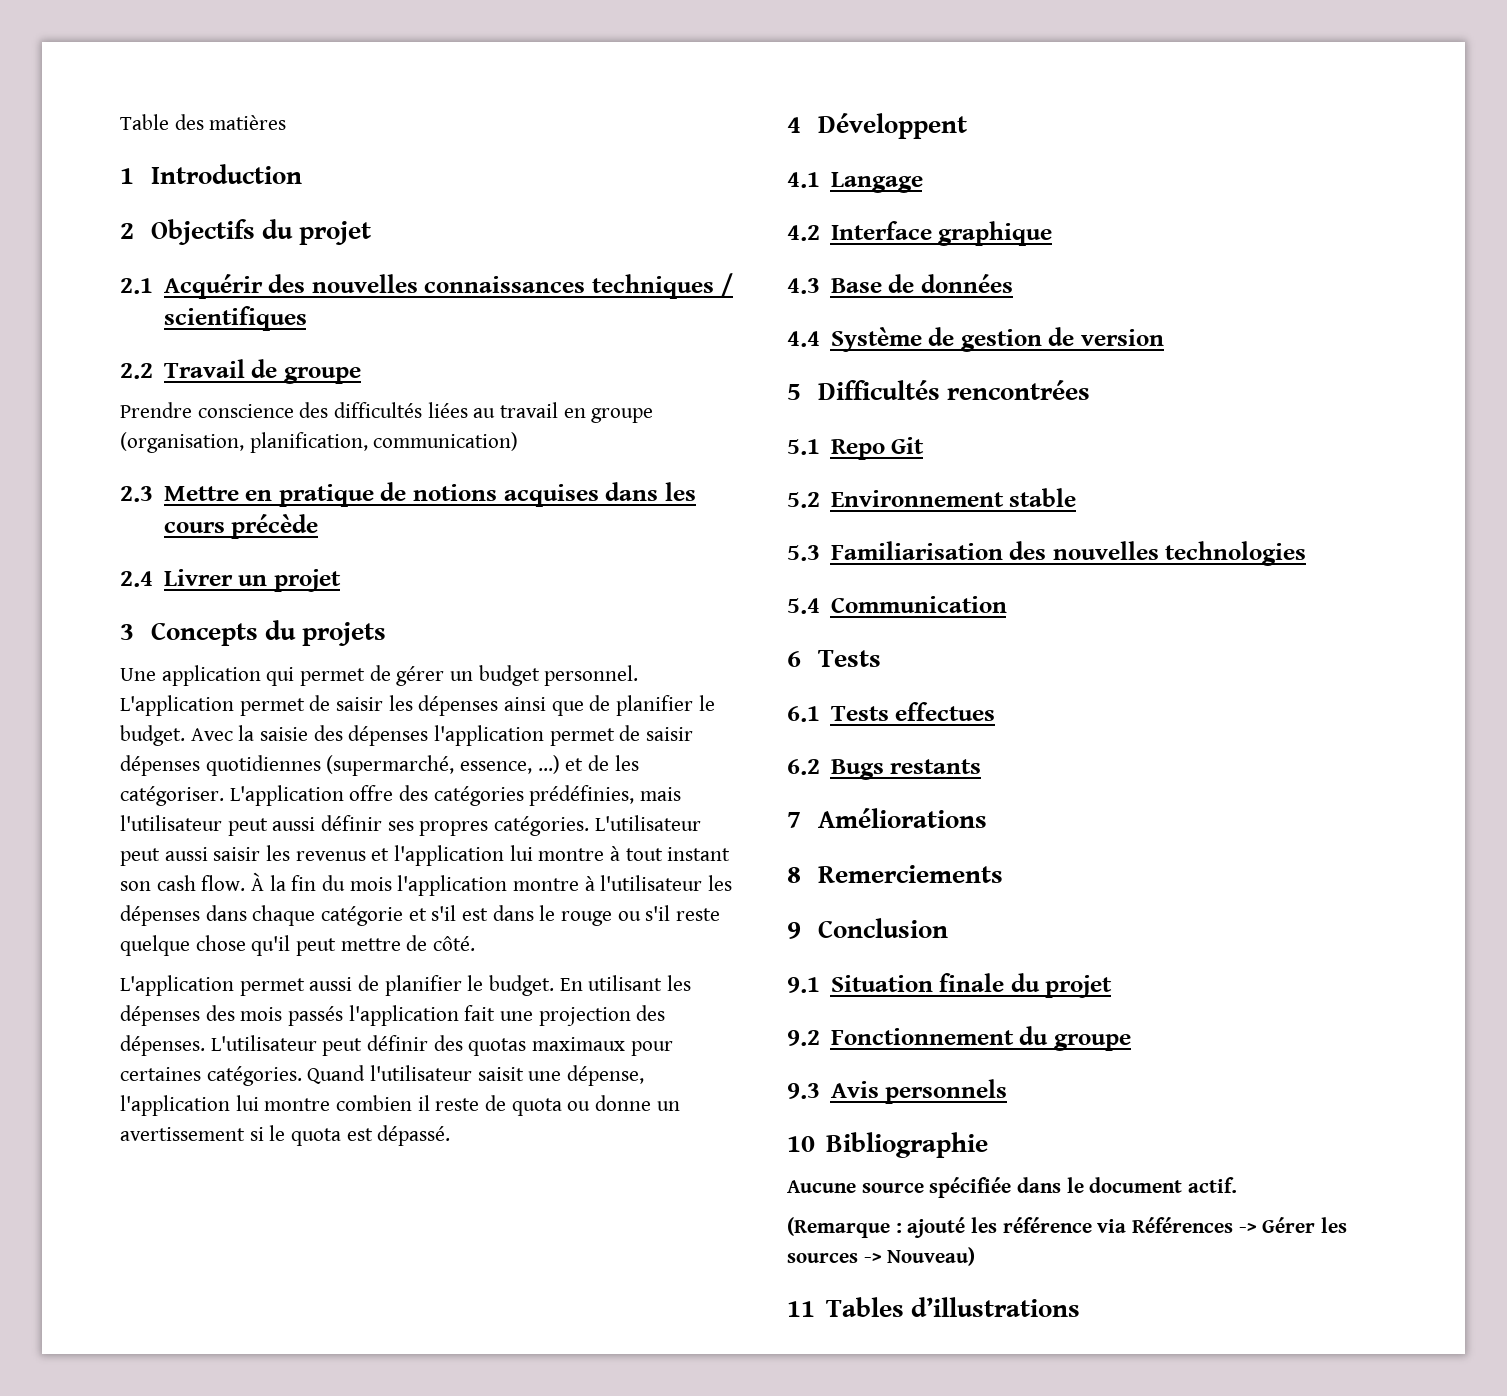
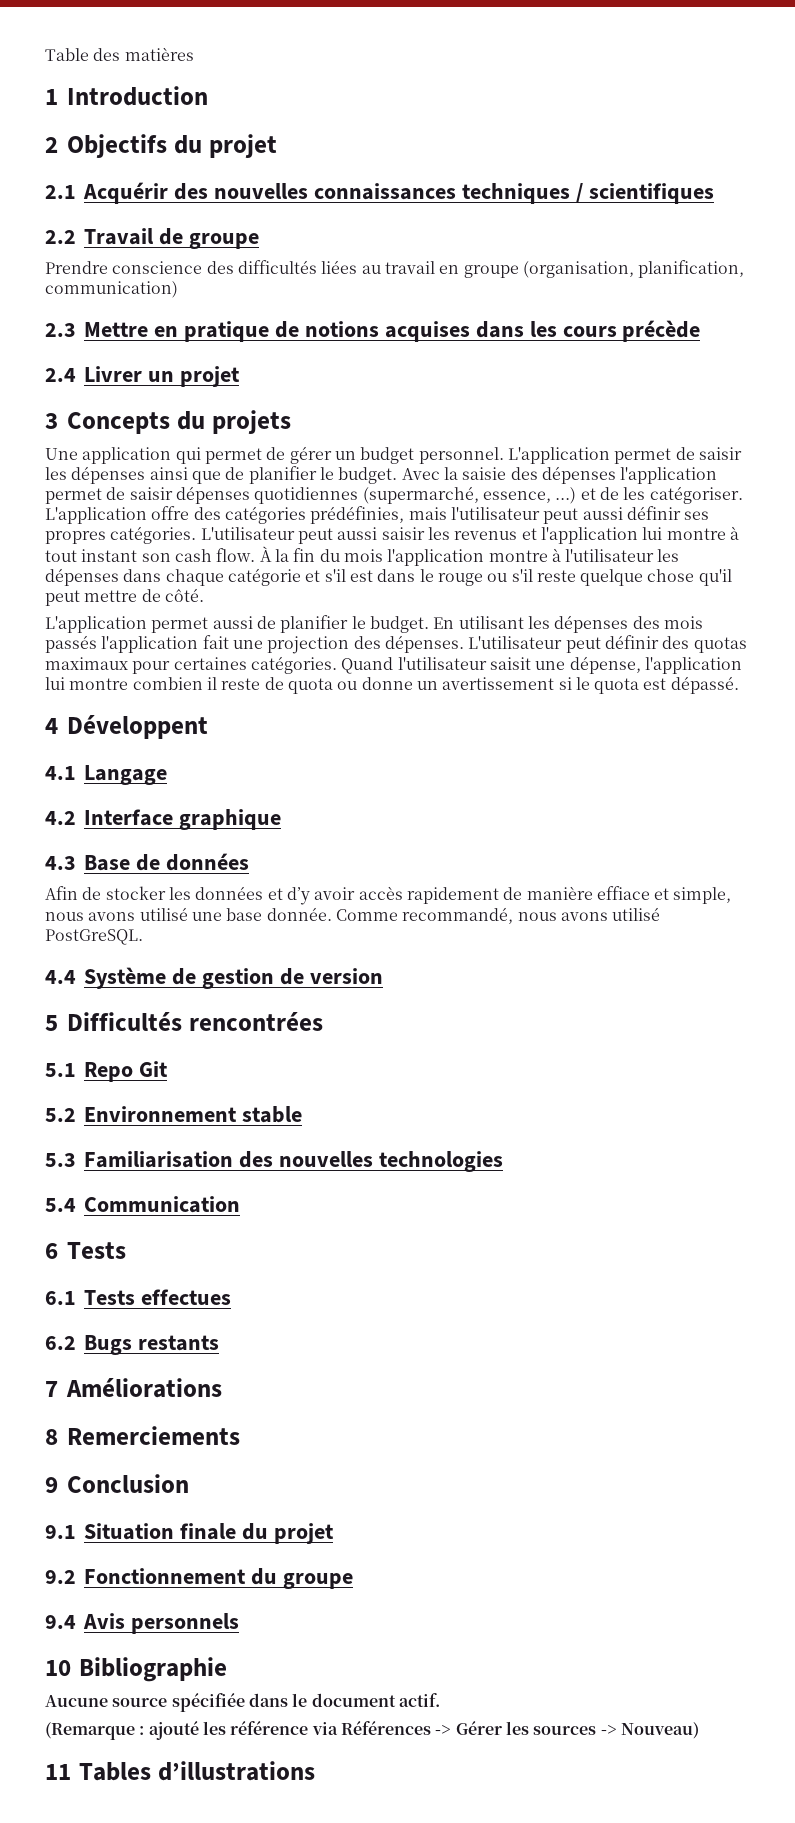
+ Afin de stocker les données et d’y avoir accès rapidement de manière effiace et simple, nous avons utilisé une base donnée. Comme recommandé, nous avons utilisé PostGreSQL.
- 9.3 Avis personnels
+ 9.4 Avis personnels

